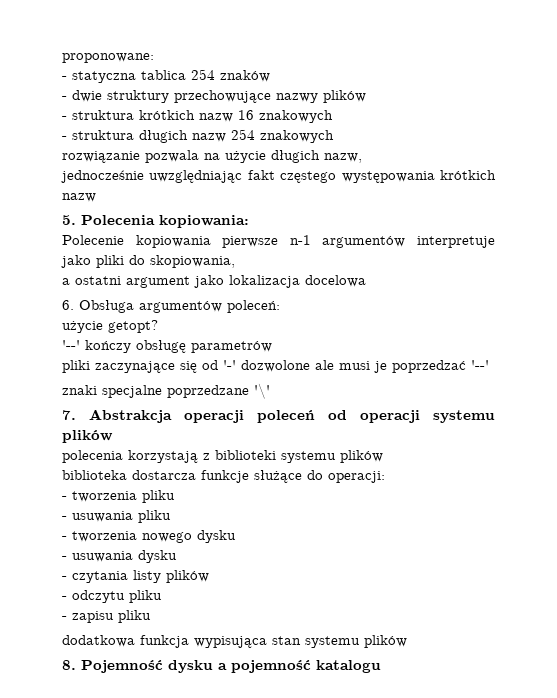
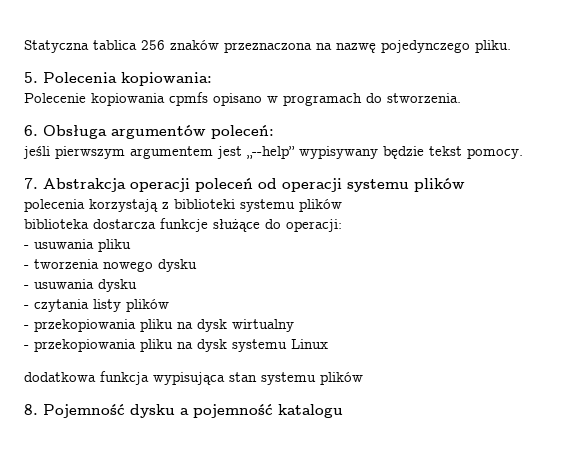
- proponowane:
- - statyczna tablica 254 znaków
- - dwie struktury przechowujące nazwy plików
- - struktura krótkich nazw 16 znakowych
- - struktura długich nazw 254 znakowych
- rozwiązanie pozwala na użycie długich nazw,
- jednocześnie uwzględniając fakt częstego występowania krótkich nazw
+ Statyczna tablica 256 znaków przeznaczona na nazwę pojedynczego pliku.
- Polecenie kopiowania pierwsze n-1 argumentów interpretuje jako pliki do skopiowania,
- a ostatni argument jako lokalizacja docelowa
+ Polecenie kopiowania cpmfs opisano w programach do stworzenia.
  6. Obsługa argumentów poleceń:
- użycie getopt?
- '--' kończy obsługę parametrów
- pliki zaczynające się od '-' dozwolone ale musi je poprzedzać '--'
- znaki specjalne poprzedzane '\'
+ jeśli pierwszym argumentem jest „--help” wypisywany będzie tekst pomocy.
- - tworzenia pliku
- - odczytu pliku
- - zapisu pliku
+ - przekopiowania pliku na dysk wirtualny
+ - przekopiowania pliku na dysk systemu Linux

